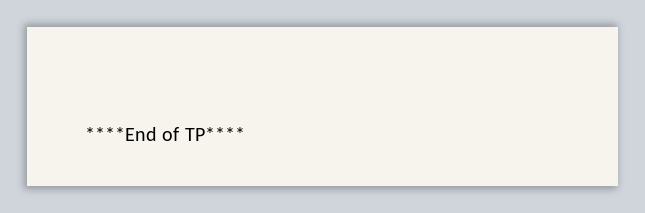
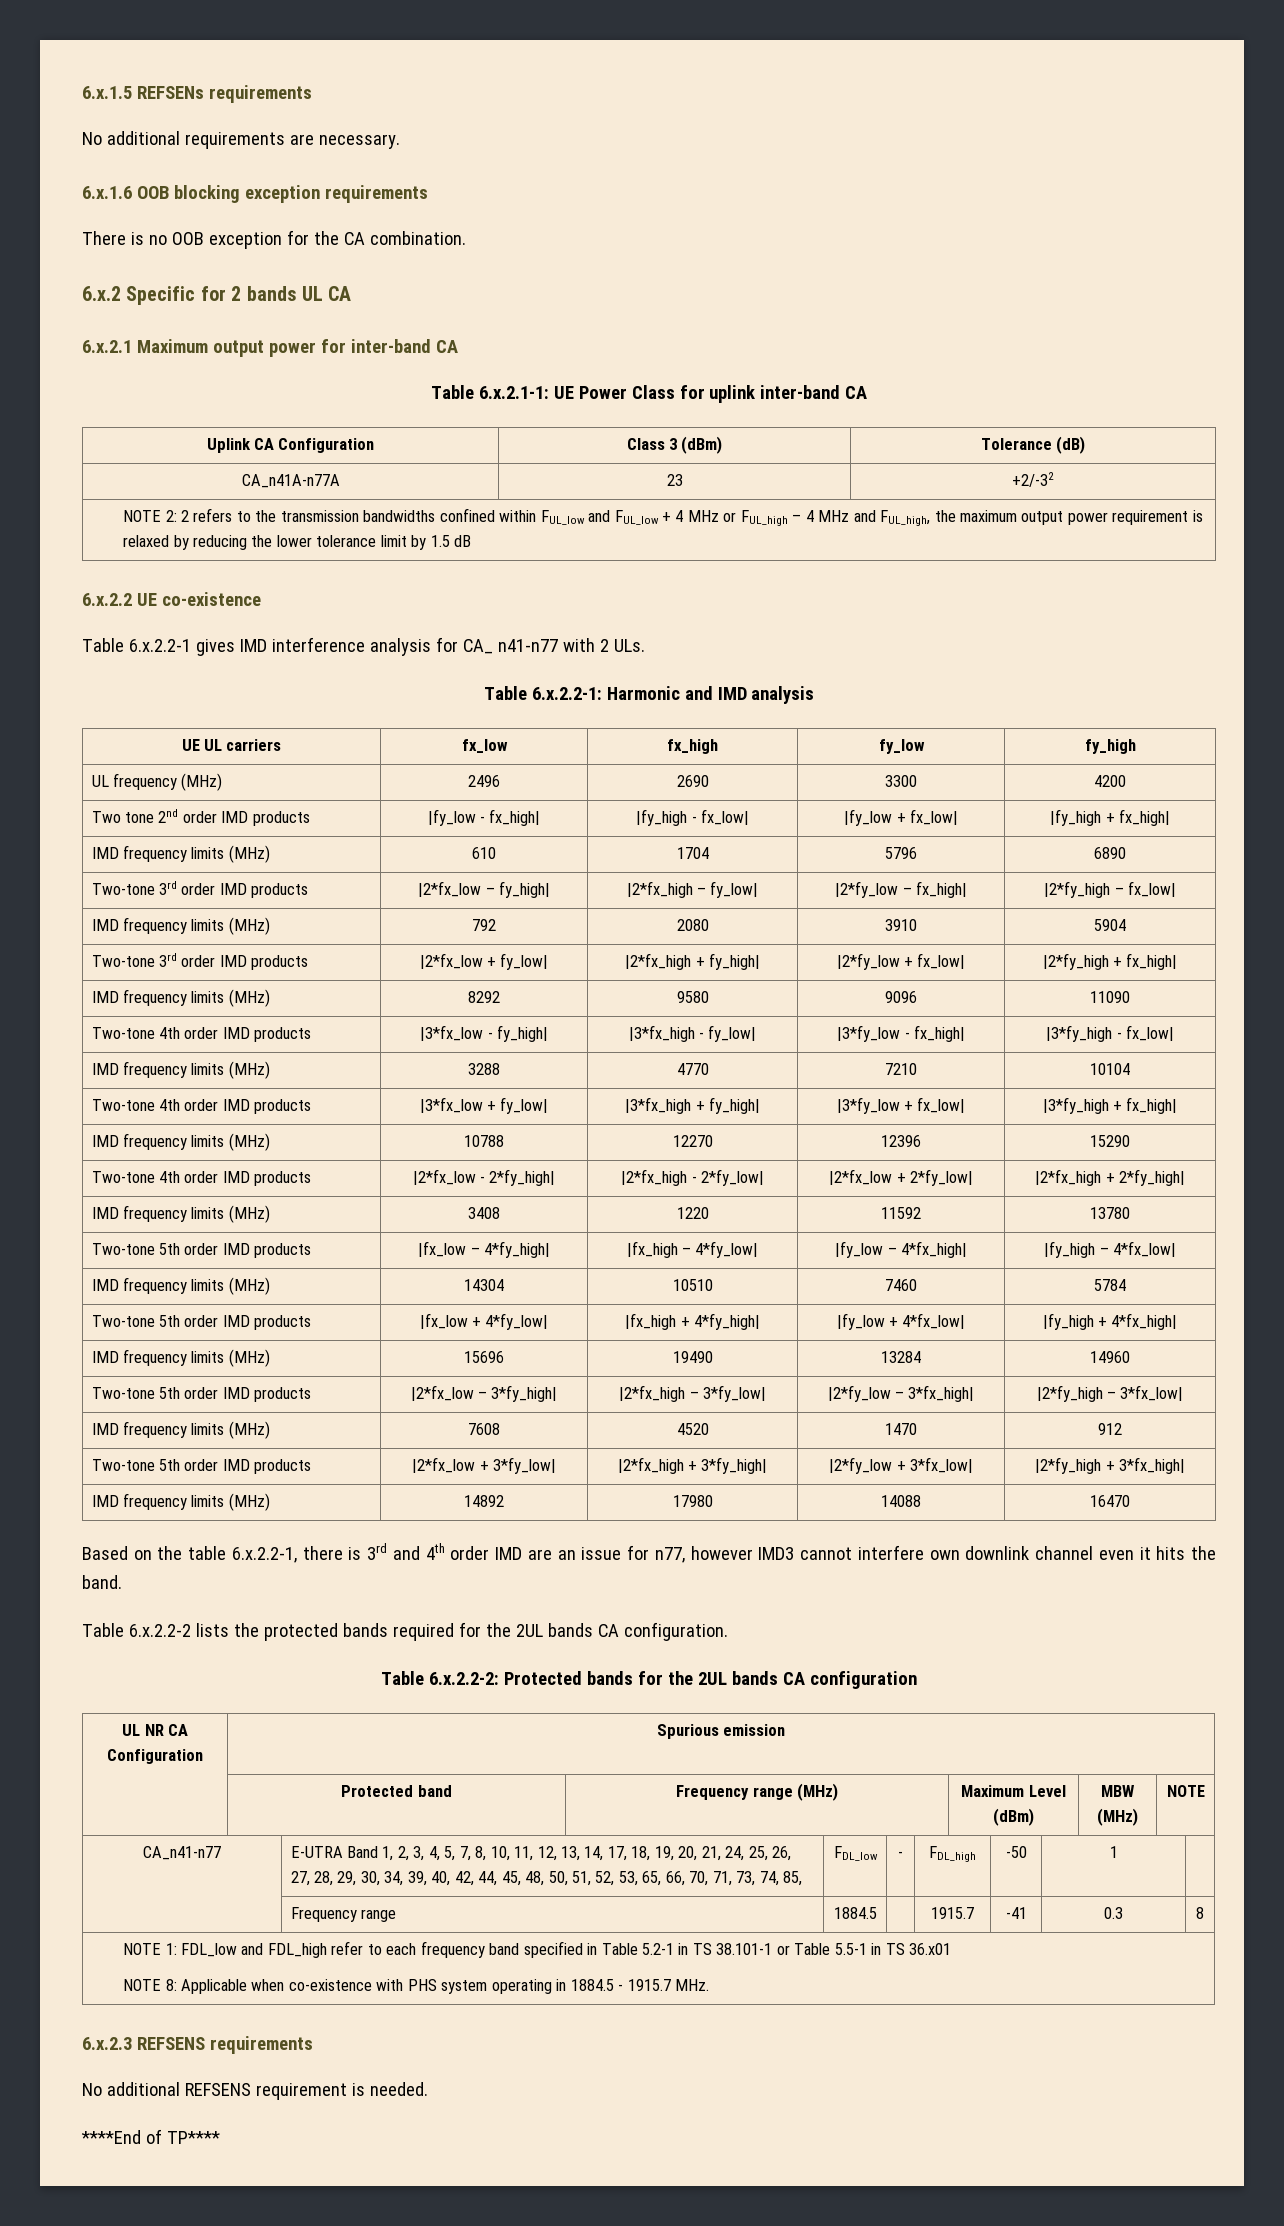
+ 6.x.1.5 REFSENs requirements
+ No additional requirements are necessary.
+ 6.x.1.6 OOB blocking exception requirements
+ There is no OOB exception for the CA combination.
+ 6.x.2 Specific for 2 bands UL CA
+ 6.x.2.1 Maximum output power for inter-band CA
+ Table 6.x.2.1-1: UE Power Class for uplink inter-band CA
+ Uplink CA Configuration | Class 3 (dBm) | Tolerance (dB)
+ CA_n41A-n77A | 23 | +2/-32
+ NOTE 2: 2 refers to the transmission bandwidths confined within FUL_low and FUL_low + 4 MHz or FUL_high – 4 MHz and FUL_high, the maximum output power requirement is relaxed by reducing the lower tolerance limit by 1.5 dB
+ 6.x.2.2 UE co-existence
+ Table 6.x.2.2-1 gives IMD interference analysis for CA_ n41-n77 with 2 ULs.
+ Table 6.x.2.2-1: Harmonic and IMD analysis
+ UE UL carriers | fx_low | fx_high | fy_low | fy_high
+ UL frequency (MHz) | 2496 | 2690 | 3300 | 4200
+ Two tone 2nd order IMD products | |fy_low - fx_high| | |fy_high - fx_low| | |fy_low + fx_low| | |fy_high + fx_high|
+ IMD frequency limits (MHz) | 610 | 1704 | 5796 | 6890
+ Two-tone 3rd order IMD products | |2*fx_low – fy_high| | |2*fx_high – fy_low| | |2*fy_low – fx_high| | |2*fy_high – fx_low|
+ IMD frequency limits (MHz) | 792 | 2080 | 3910 | 5904
+ Two-tone 3rd order IMD products | |2*fx_low + fy_low| | |2*fx_high + fy_high| | |2*fy_low + fx_low| | |2*fy_high + fx_high|
+ IMD frequency limits (MHz) | 8292 | 9580 | 9096 | 11090
+ Two-tone 4th order IMD products | |3*fx_low - fy_high| | |3*fx_high - fy_low| | |3*fy_low - fx_high| | |3*fy_high - fx_low|
+ IMD frequency limits (MHz) | 3288 | 4770 | 7210 | 10104
+ Two-tone 4th order IMD products | |3*fx_low + fy_low| | |3*fx_high + fy_high| | |3*fy_low + fx_low| | |3*fy_high + fx_high|
+ IMD frequency limits (MHz) | 10788 | 12270 | 12396 | 15290
+ Two-tone 4th order IMD products | |2*fx_low - 2*fy_high| | |2*fx_high - 2*fy_low| | |2*fx_low + 2*fy_low| | |2*fx_high + 2*fy_high|
+ IMD frequency limits (MHz) | 3408 | 1220 | 11592 | 13780
+ Two-tone 5th order IMD products | |fx_low – 4*fy_high| | |fx_high – 4*fy_low| | |fy_low – 4*fx_high| | |fy_high – 4*fx_low|
+ IMD frequency limits (MHz) | 14304 | 10510 | 7460 | 5784
+ Two-tone 5th order IMD products | |fx_low + 4*fy_low| | |fx_high + 4*fy_high| | |fy_low + 4*fx_low| | |fy_high + 4*fx_high|
+ IMD frequency limits (MHz) | 15696 | 19490 | 13284 | 14960
+ Two-tone 5th order IMD products | |2*fx_low – 3*fy_high| | |2*fx_high – 3*fy_low| | |2*fy_low – 3*fx_high| | |2*fy_high – 3*fx_low|
+ IMD frequency limits (MHz) | 7608 | 4520 | 1470 | 912
+ Two-tone 5th order IMD products | |2*fx_low + 3*fy_low| | |2*fx_high + 3*fy_high| | |2*fy_low + 3*fx_low| | |2*fy_high + 3*fx_high|
+ IMD frequency limits (MHz) | 14892 | 17980 | 14088 | 16470
+ Based on the table 6.x.2.2-1, there is 3rd and 4th order IMD are an issue for n77, however IMD3 cannot interfere own downlink channel even it hits the band.
+ Table 6.x.2.2-2 lists the protected bands required for the 2UL bands CA configuration.
+ Table 6.x.2.2-2: Protected bands for the 2UL bands CA configuration
+ UL NR CA Configuration | Spurious emission
+ | Protected band | Frequency range (MHz) | Maximum Level (dBm) | MBW (MHz) | NOTE
+ CA_n41-n77 | E-UTRA Band 1, 2, 3, 4, 5, 7, 8, 10, 11, 12, 13, 14, 17, 18, 19, 20, 21, 24, 25, 26, 27, 28, 29, 30, 34, 39, 40, 42, 44, 45, 48, 50, 51, 52, 53, 65, 66, 70, 71, 73, 74, 85, | FDL_low | - | FDL_high | -50 | 1 |
+ | Frequency range | 1884.5 | | 1915.7 | -41 | 0.3 | 8
+ NOTE 1: FDL_low and FDL_high refer to each frequency band specified in Table 5.2-1 in TS 38.101-1 or Table 5.5-1 in TS 36.x01
+ NOTE 8: Applicable when co-existence with PHS system operating in 1884.5 - 1915.7 MHz.
+ 6.x.2.3 REFSENS requirements
+ No additional REFSENS requirement is needed.

